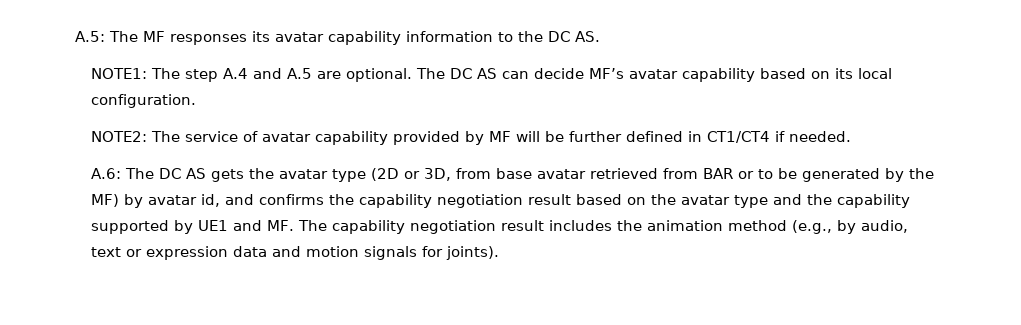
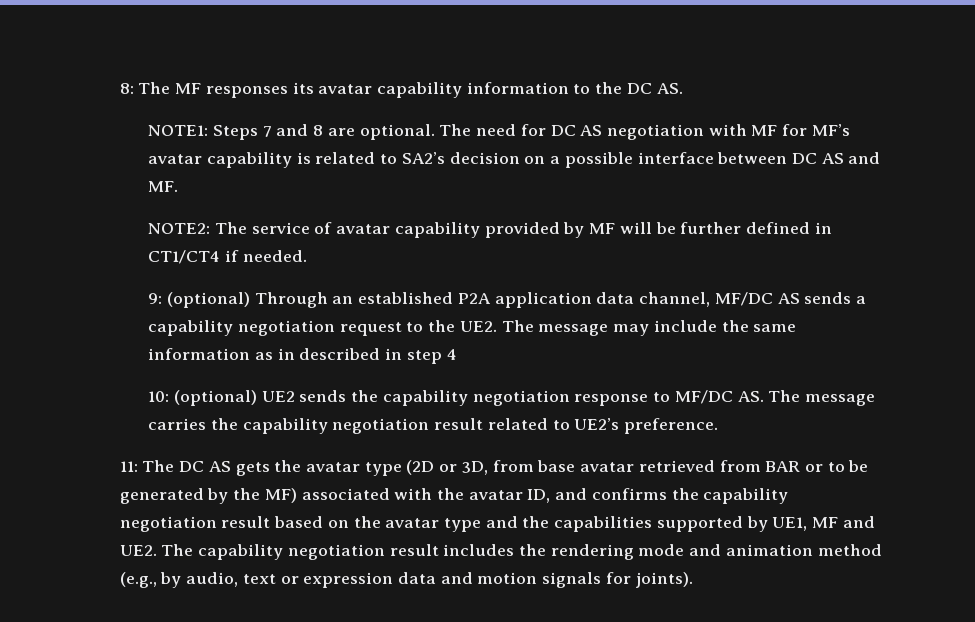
- A.5: The MF responses its avatar capability information to the DC AS.
+ 8: The MF responses its avatar capability information to the DC AS.
- NOTE1: The step A.4 and A.5 are optional. The DC AS can decide MF’s avatar capability based on its local configuration.
+ NOTE1: Steps 7 and 8 are optional. The need for DC AS negotiation with MF for MF’s avatar capability is related to SA2’s decision on a possible interface between DC AS and MF.
- A.6: The DC AS gets the avatar type (2D or 3D, from base avatar retrieved from BAR or to be generated by the MF) by avatar id, and confirms the capability negotiation result based on the avatar type and the capability supported by UE1 and MF. The capability negotiation result includes the animation method (e.g., by audio, text or expression data and motion signals for joints).
+ 9: (optional) Through an established P2A application data channel, MF/DC AS sends a capability negotiation request to the UE2. The message may include the same information as in described in step 4
+ 10: (optional) UE2 sends the capability negotiation response to MF/DC AS. The message carries the capability negotiation result related to UE2’s preference.
+ 11: The DC AS gets the avatar type (2D or 3D, from base avatar retrieved from BAR or to be generated by the MF) associated with the avatar ID, and confirms the capability negotiation result based on the avatar type and the capabilities supported by UE1, MF and UE2. The capability negotiation result includes the rendering mode and animation method (e.g., by audio, text or expression data and motion signals for joints).

